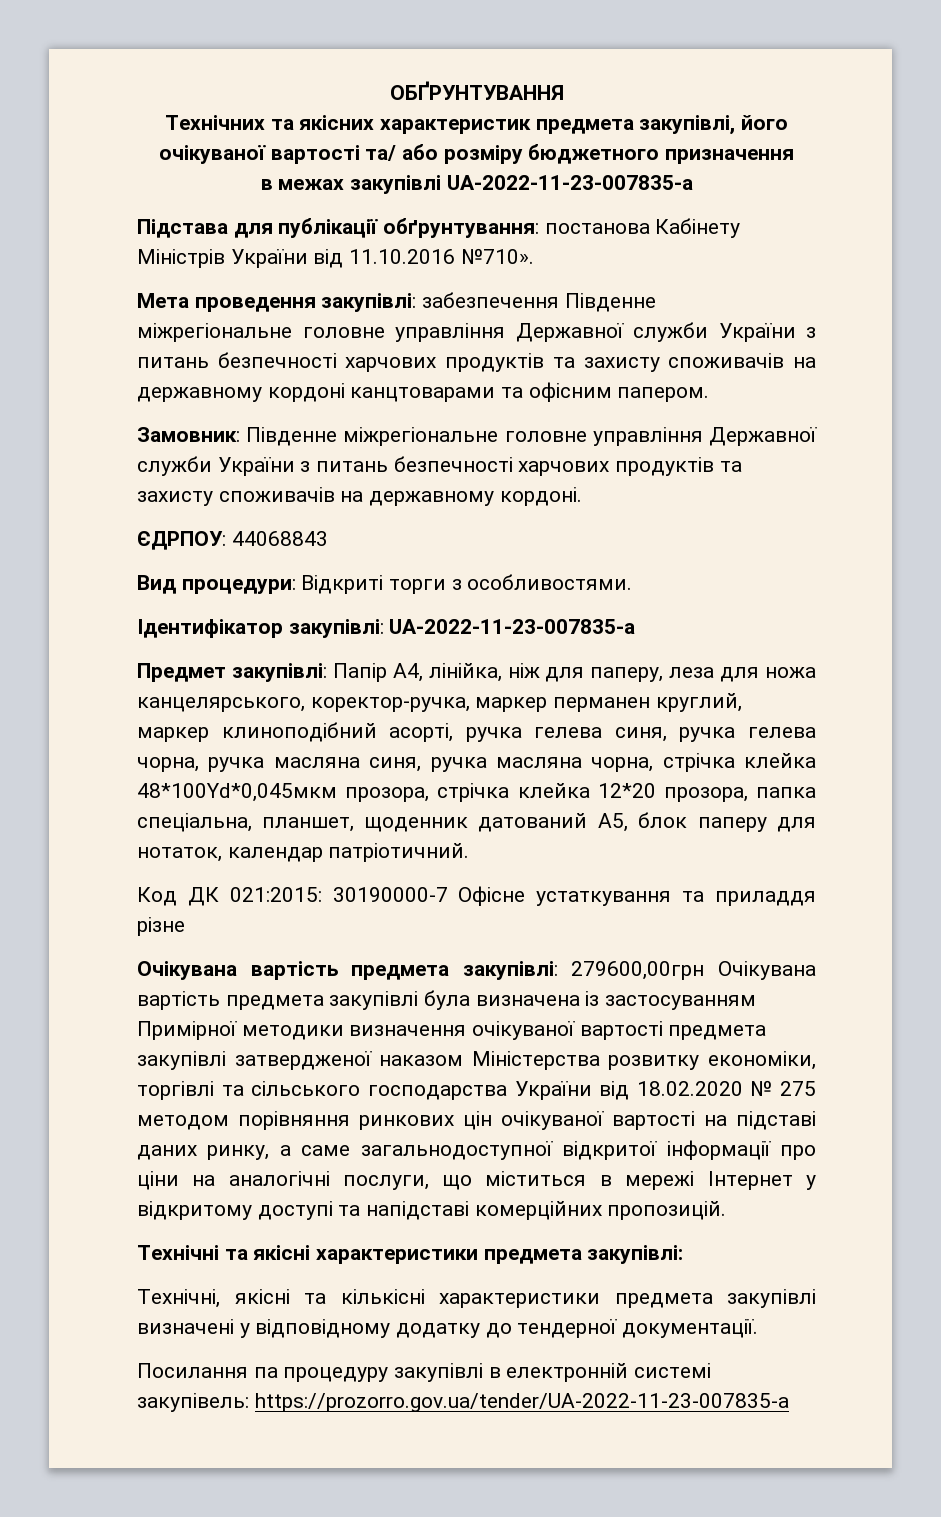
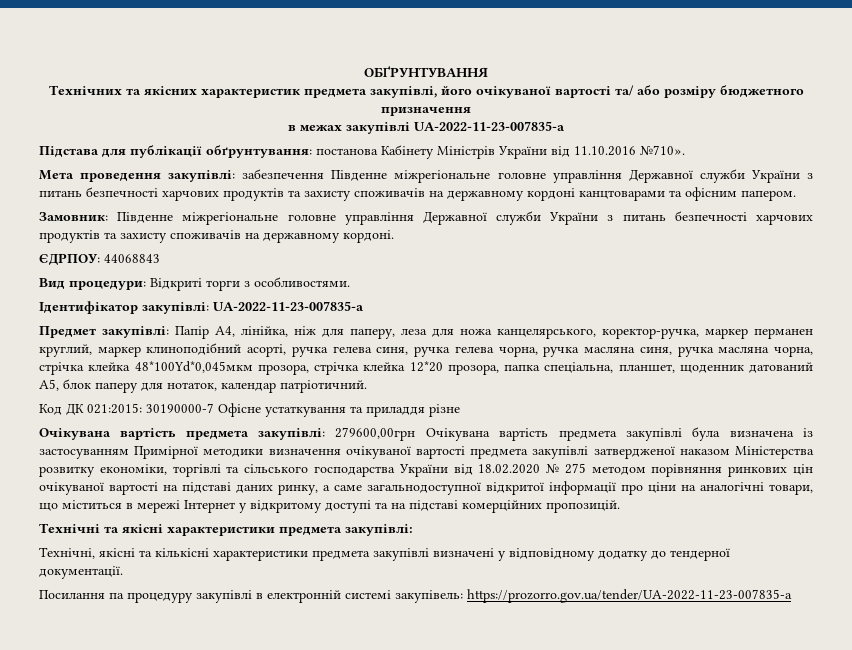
- 279600,00грн Очікувана вартість предмета закупівлі була визначена із застосуванням Примірної методики визначення очікуваної вартості предмета закупівлі затвердженої наказом Міністерства розвитку економіки, торгівлі та сільського господарства України від 18.02.2020 № 275 методом порівняння ринкових цін очікуваної вартості на підставі даних ринку, а саме загальнодоступної відкритої інформації про ціни на аналогічні послуги, що міститься в мережі Інтернет у відкритому доступі та напідставі комерційних пропозицій.
+ 279600,00грн Очікувана вартість предмета закупівлі була визначена із застосуванням Примірної методики визначення очікуваної вартості предмета закупівлі затвердженої наказом Міністерства розвитку економіки, торгівлі та сільського господарства України від 18.02.2020 № 275 методом порівняння ринкових цін очікуваної вартості на підставі даних ринку, а саме загальнодоступної відкритої інформації про ціни на аналогічні товари, що міститься в мережі Інтернет у відкритому доступі та на підставі комерційних пропозицій.

